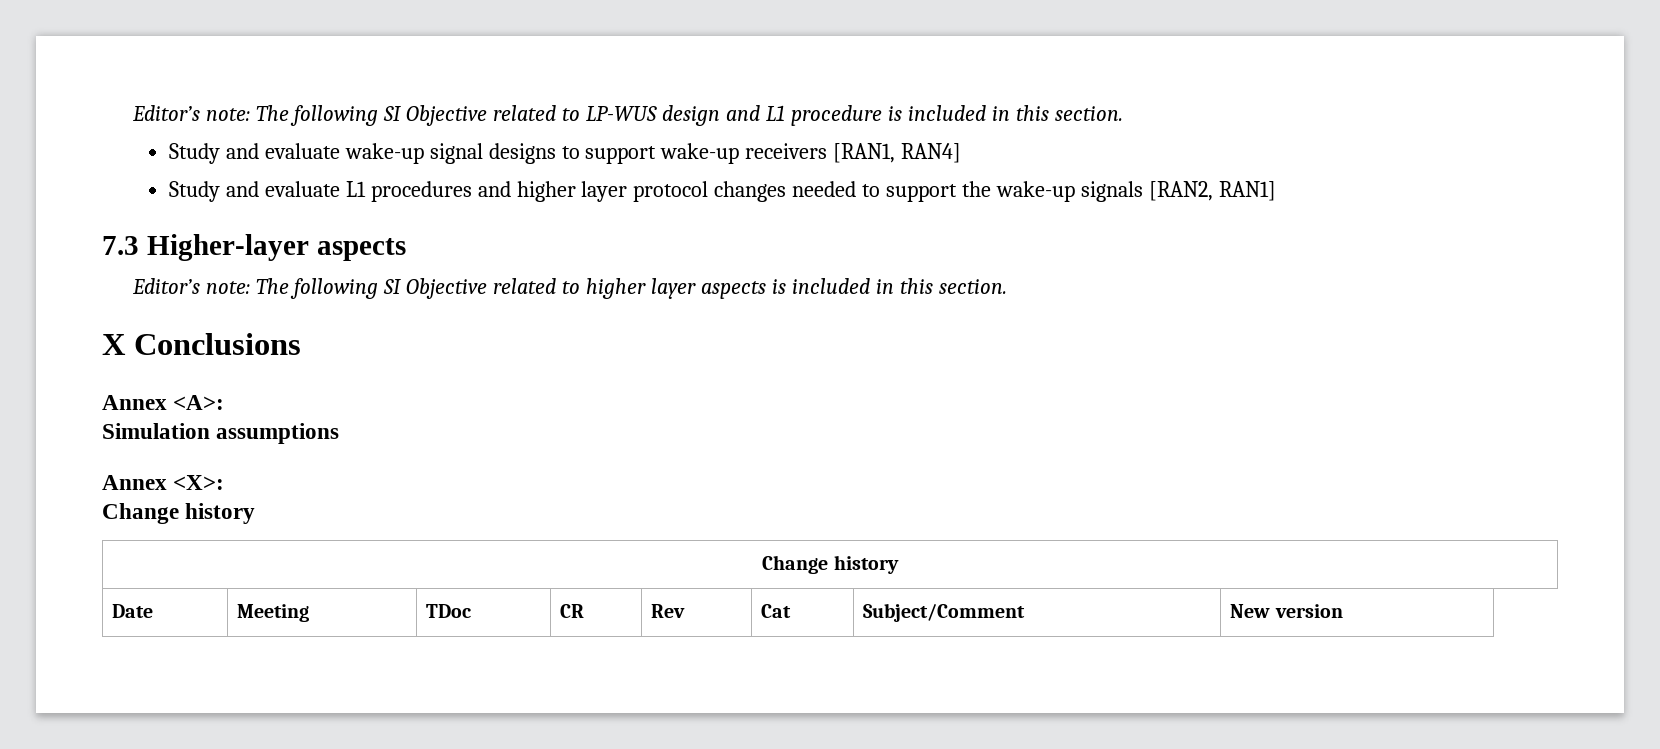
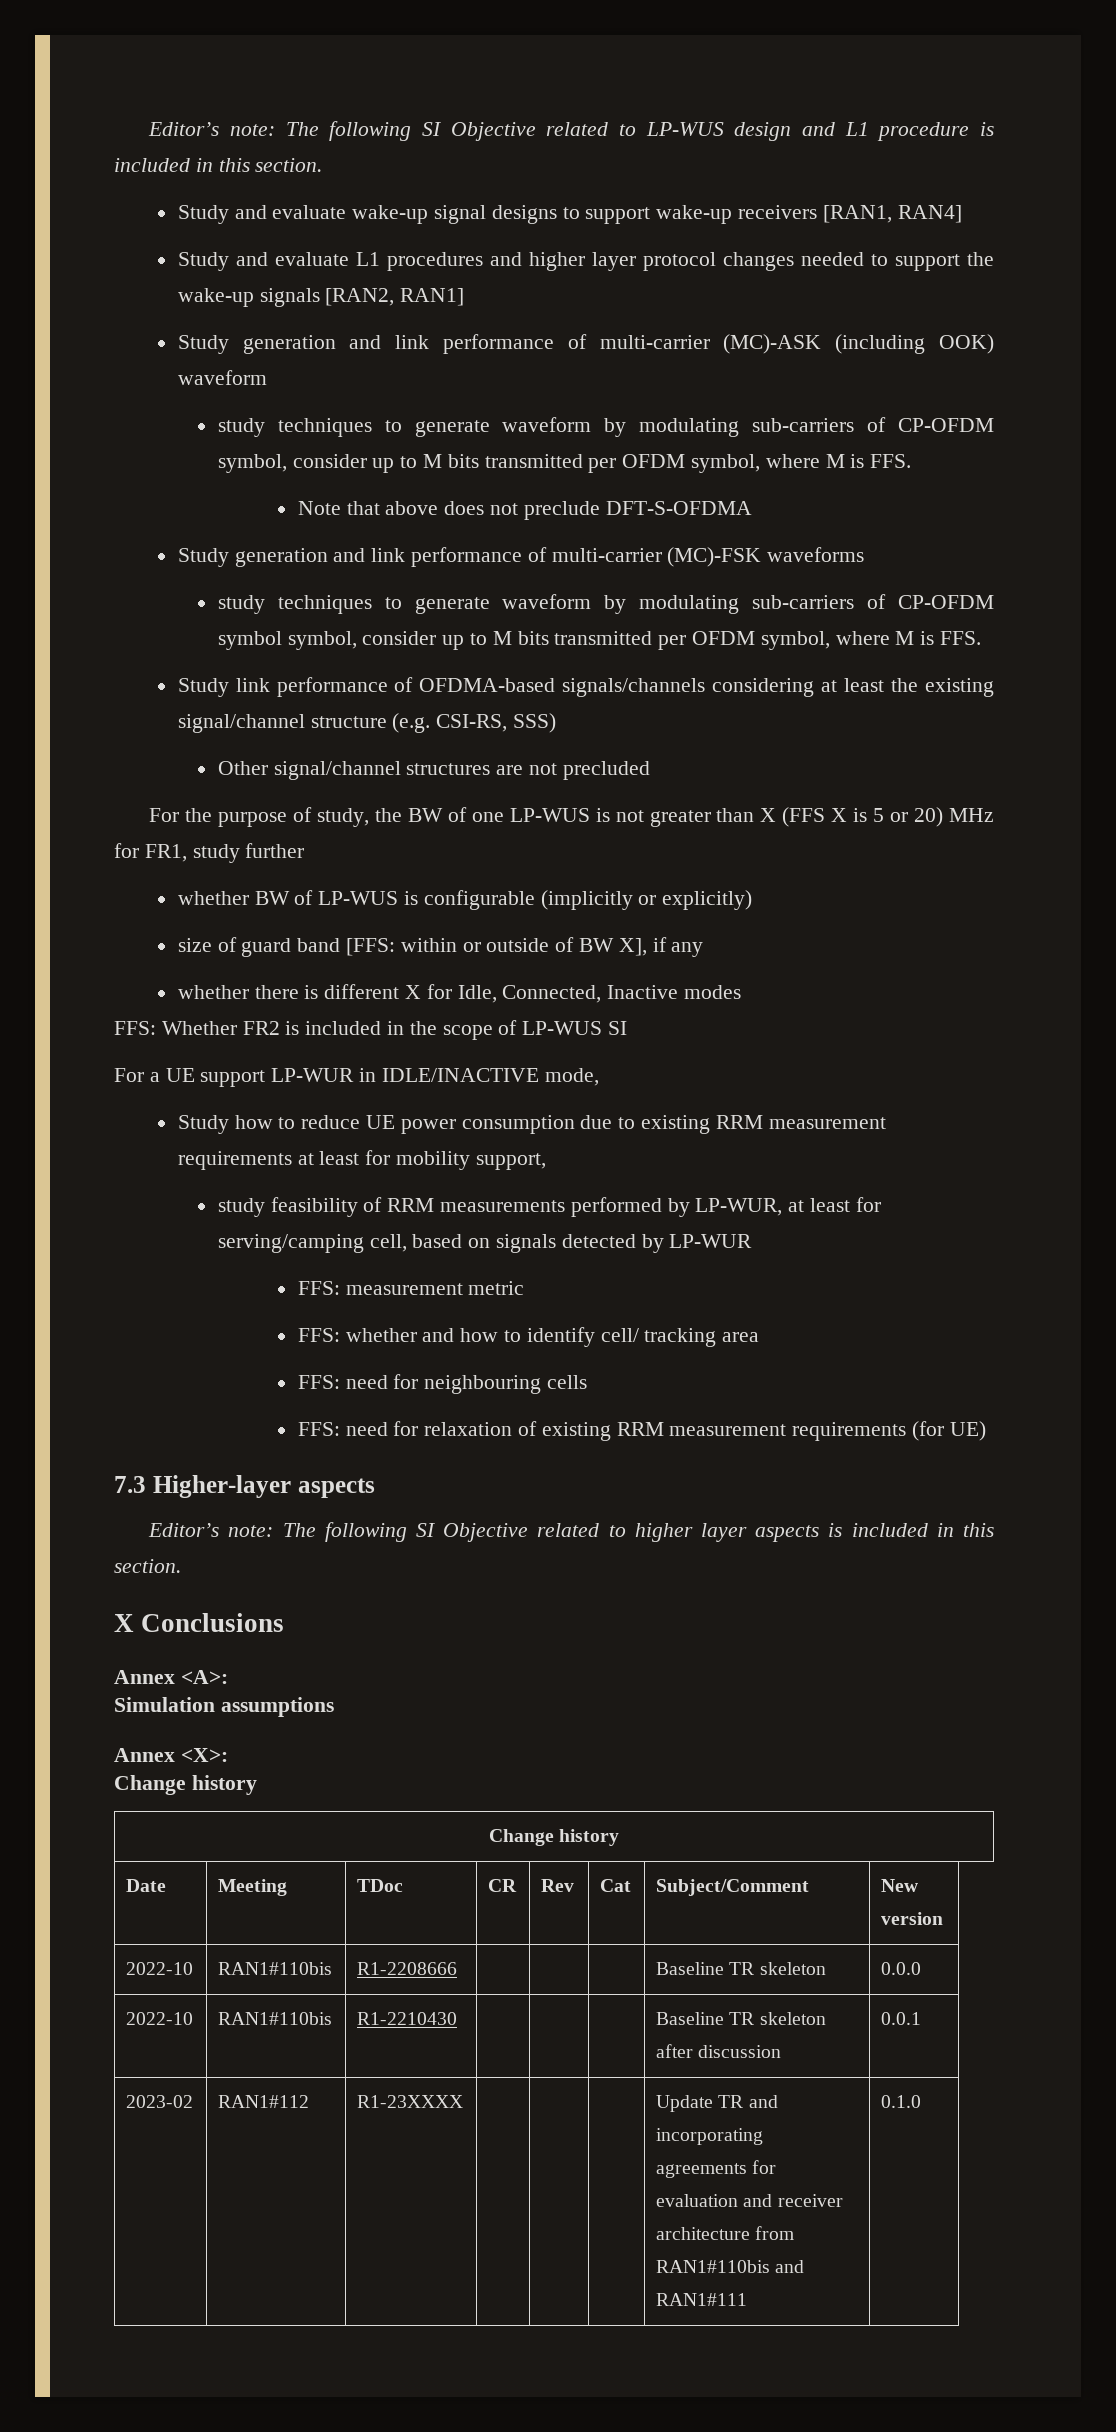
+ Study generation and link performance of multi-carrier (MC)-ASK (including OOK) waveform
+ study techniques to generate waveform by modulating sub-carriers of CP-OFDM symbol, consider up to M bits transmitted per OFDM symbol, where M is FFS.
+ Note that above does not preclude DFT-S-OFDMA
+ Study generation and link performance of multi-carrier (MC)-FSK waveforms
+ study techniques to generate waveform by modulating sub-carriers of CP-OFDM symbol symbol, consider up to M bits transmitted per OFDM symbol, where M is FFS.
+ Study link performance of OFDMA-based signals/channels considering at least the existing signal/channel structure (e.g. CSI-RS, SSS)
+ Other signal/channel structures are not precluded
+ For the purpose of study, the BW of one LP-WUS is not greater than X (FFS X is 5 or 20) MHz for FR1, study further
+ whether BW of LP-WUS is configurable (implicitly or explicitly)
+ size of guard band [FFS: within or outside of BW X], if any
+ whether there is different X for Idle, Connected, Inactive modes
+ FFS: Whether FR2 is included in the scope of LP-WUS SI
+ For a UE support LP-WUR in IDLE/INACTIVE mode,
+ Study how to reduce UE power consumption due to existing RRM measurement requirements at least for mobility support,
+ study feasibility of RRM measurements performed by LP-WUR, at least for serving/camping cell, based on signals detected by LP-WUR
+ FFS: measurement metric
+ FFS: whether and how to identify cell/ tracking area
+ FFS: need for neighbouring cells
+ FFS: need for relaxation of existing RRM measurement requirements (for UE)
+ 2022-10 | RAN1#110bis | R1-2208666 | | | | Baseline TR skeleton | 0.0.0
+ 2022-10 | RAN1#110bis | R1-2210430 | | | | Baseline TR skeleton after discussion | 0.0.1
+ 2023-02 | RAN1#112 | R1-23XXXX | | | | Update TR and incorporating agreements for evaluation and receiver architecture from RAN1#110bis and RAN1#111 | 0.1.0

